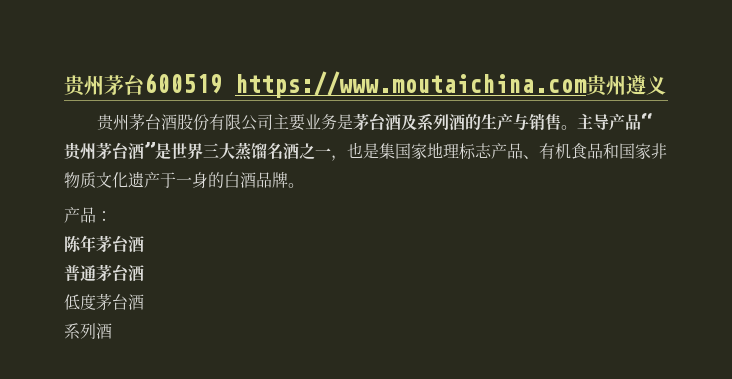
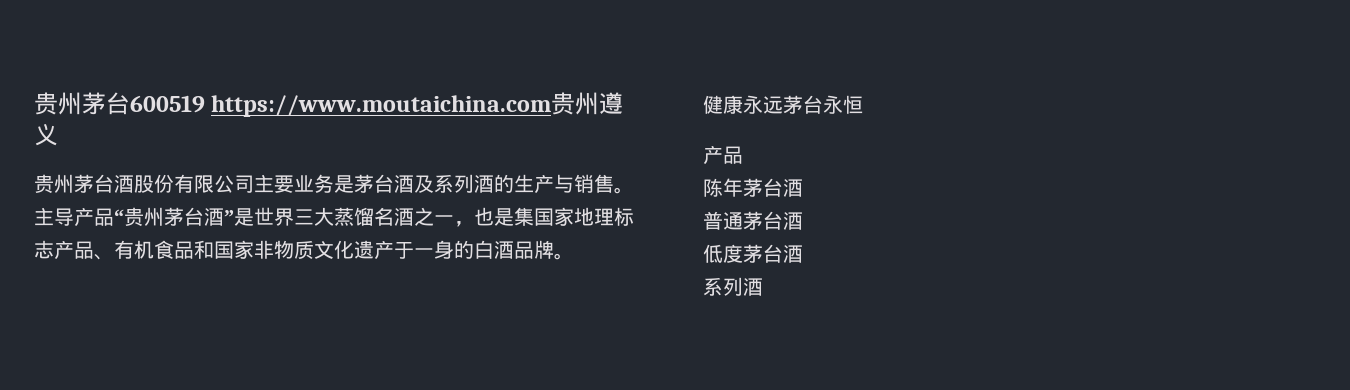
- 产品：
+ 健康永远茅台永恒
+ 产品

